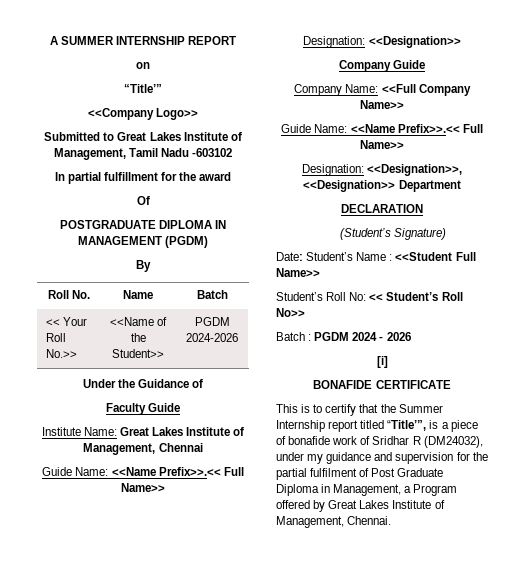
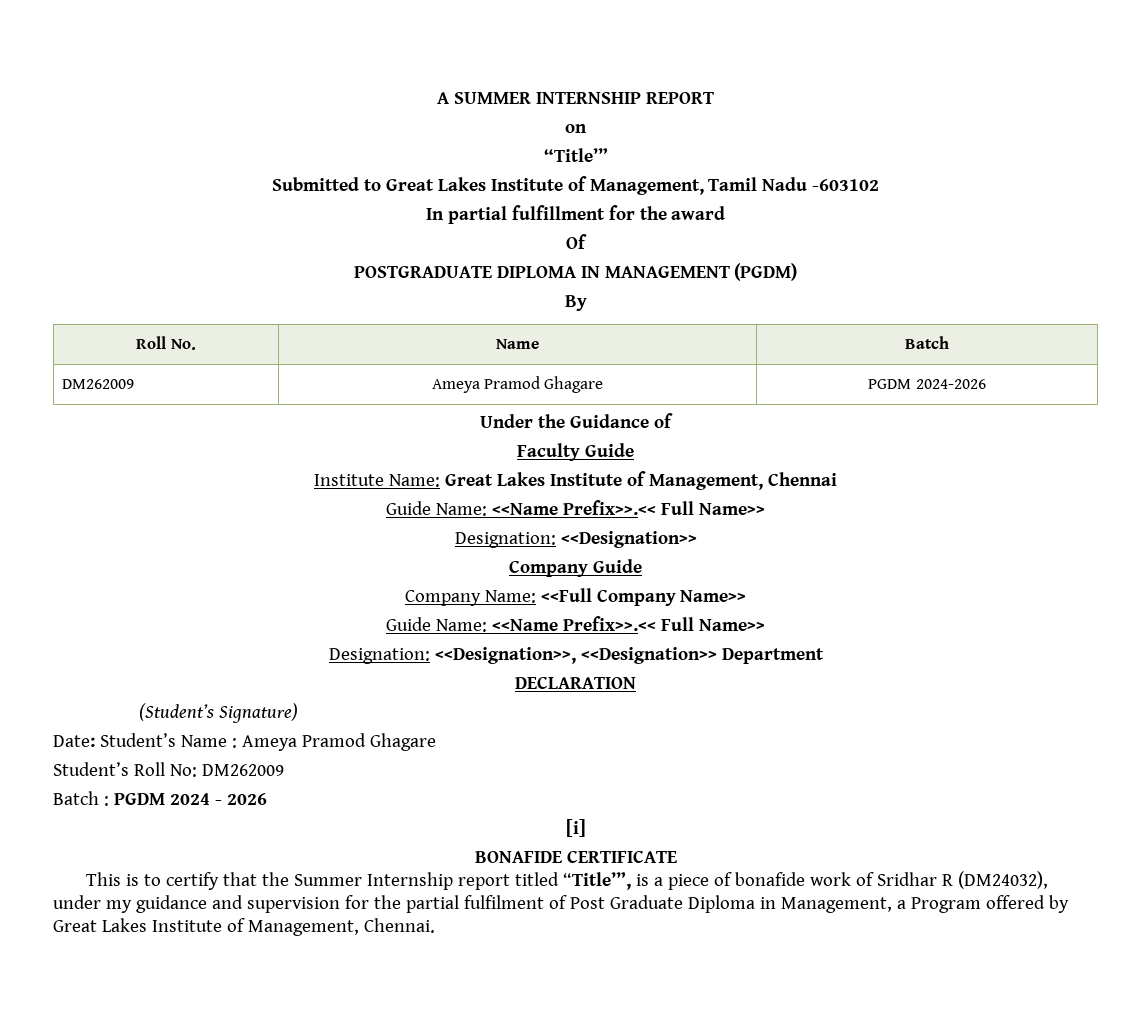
- <<Company Logo>>
- << Your Roll No.>> | <<Name of the Student>> | PGDM 2024-2026
+ DM262009 | Ameya Pramod Ghagare | PGDM 2024-2026
- Date: Student’s Name : <<Student Full Name>>
+ Date: Student’s Name : Ameya Pramod Ghagare
- Student’s Roll No: << Student’s Roll No>>
+ Student’s Roll No: DM262009

